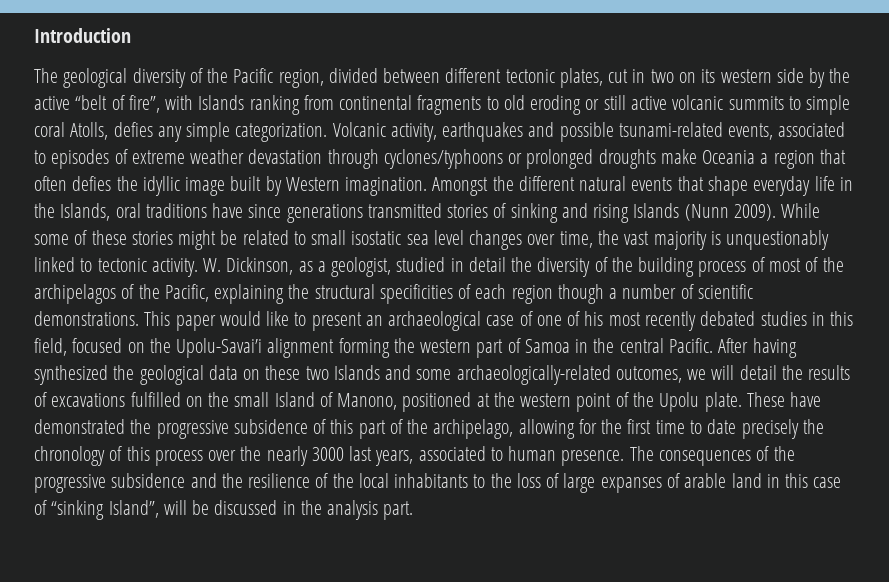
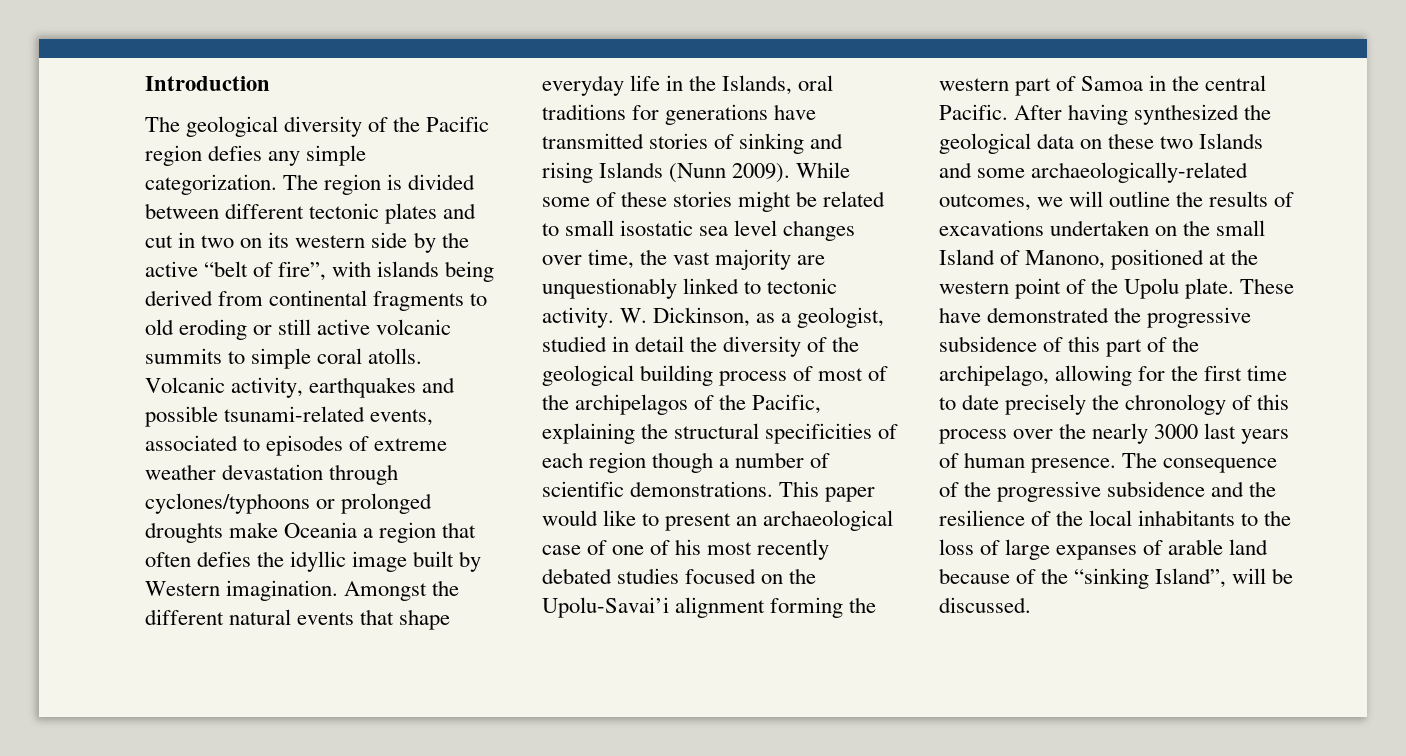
- The geological diversity of the Pacific region, divided between different tectonic plates, cut in two on its western side by the active “belt of fire”, with Islands ranking from continental fragments to old eroding or still active volcanic summits to simple coral Atolls, defies any simple categorization.
+ The geological diversity of the Pacific region defies any simple categorization. The region is divided between different tectonic plates and cut in two on its western side by the active “belt of fire”, with islands being derived from continental fragments to old eroding or still active volcanic summits to simple coral atolls.
- Amongst the different natural events that shape everyday life in the Islands, oral traditions have since generations transmitted stories of sinking and rising Islands (Nunn 2009).
+ Amongst the different natural events that shape everyday life in the Islands, oral traditions for generations have transmitted stories of sinking and rising Islands (Nunn 2009).
- While some of these stories might be related to small isostatic sea level changes over time, the vast majority is unquestionably linked to tectonic activity.
+ While some of these stories might be related to small isostatic sea level changes over time, the vast majority are unquestionably linked to tectonic activity.
- W. Dickinson, as a geologist, studied in detail the diversity of the building process of most of the archipelagos of the Pacific, explaining the structural specificities of each region though a number of scientific demonstrations.
+ W. Dickinson, as a geologist, studied in detail the diversity of the geological building process of most of the archipelagos of the Pacific, explaining the structural specificities of each region though a number of scientific demonstrations.
- This paper would like to present an archaeological case of one of his most recently debated studies in this field, focused on the Upolu-Savai’i alignment forming the western part of Samoa in the central Pacific.
+ This paper would like to present an archaeological case of one of his most recently debated studies focused on the Upolu-Savai’i alignment forming the western part of Samoa in the central Pacific.
- After having synthesized the geological data on these two Islands and some archaeologically-related outcomes, we will detail the results of excavations fulfilled on the small Island of Manono, positioned at the western point of the Upolu plate.
+ After having synthesized the geological data on these two Islands and some archaeologically-related outcomes, we will outline the results of excavations undertaken on the small Island of Manono, positioned at the western point of the Upolu plate.
- These have demonstrated the progressive subsidence of this part of the archipelago, allowing for the first time to date precisely the chronology of this process over the nearly 3000 last years, associated to human presence.
+ These have demonstrated the progressive subsidence of this part of the archipelago, allowing for the first time to date precisely the chronology of this process over the nearly 3000 last years of human presence.
- The consequences of the progressive subsidence and the resilience of the local inhabitants to the loss of large expanses of arable land in this case of “sinking Island”, will be discussed in the analysis part.
+ The consequence of the progressive subsidence and the resilience of the local inhabitants to the loss of large expanses of arable land because of the “sinking Island”, will be discussed.

